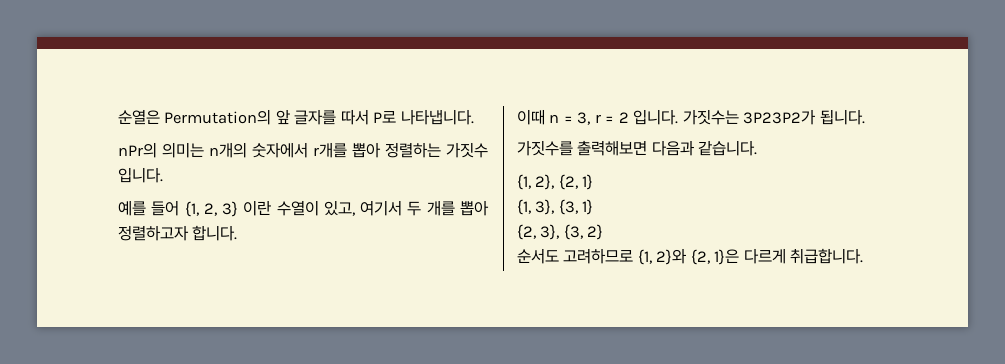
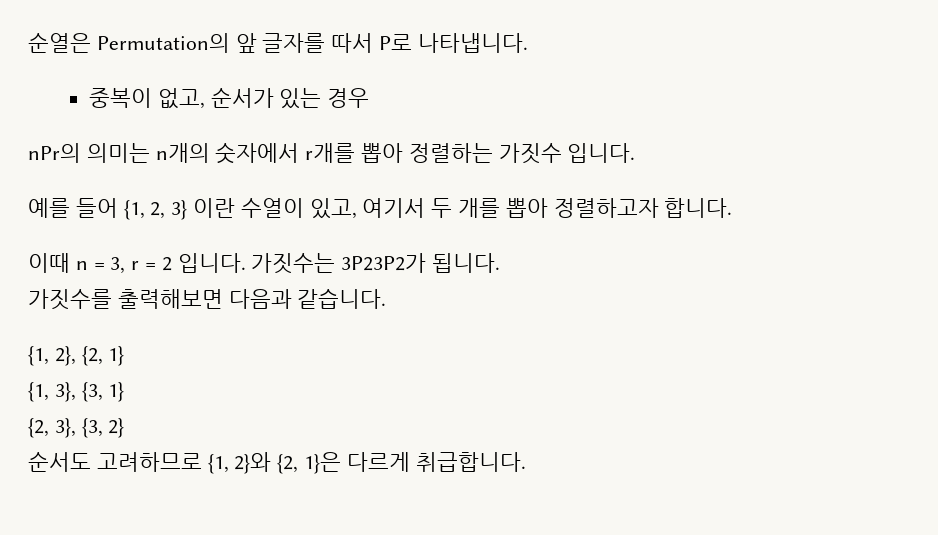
+ 중복이 없고, 순서가 있는 경우

